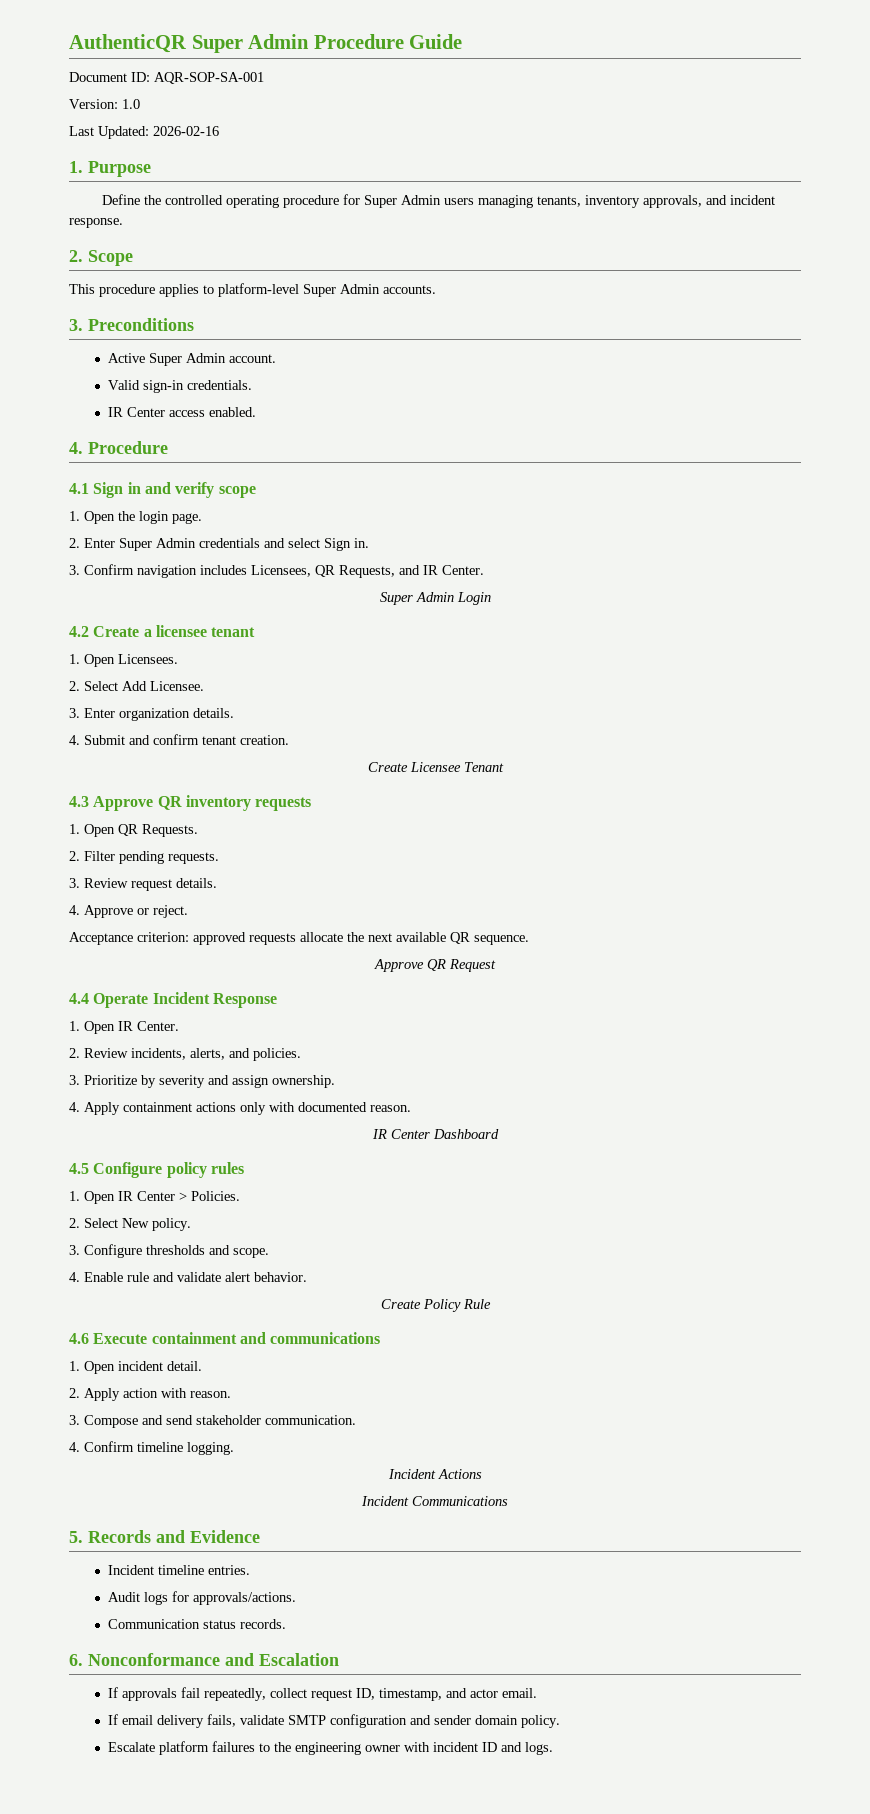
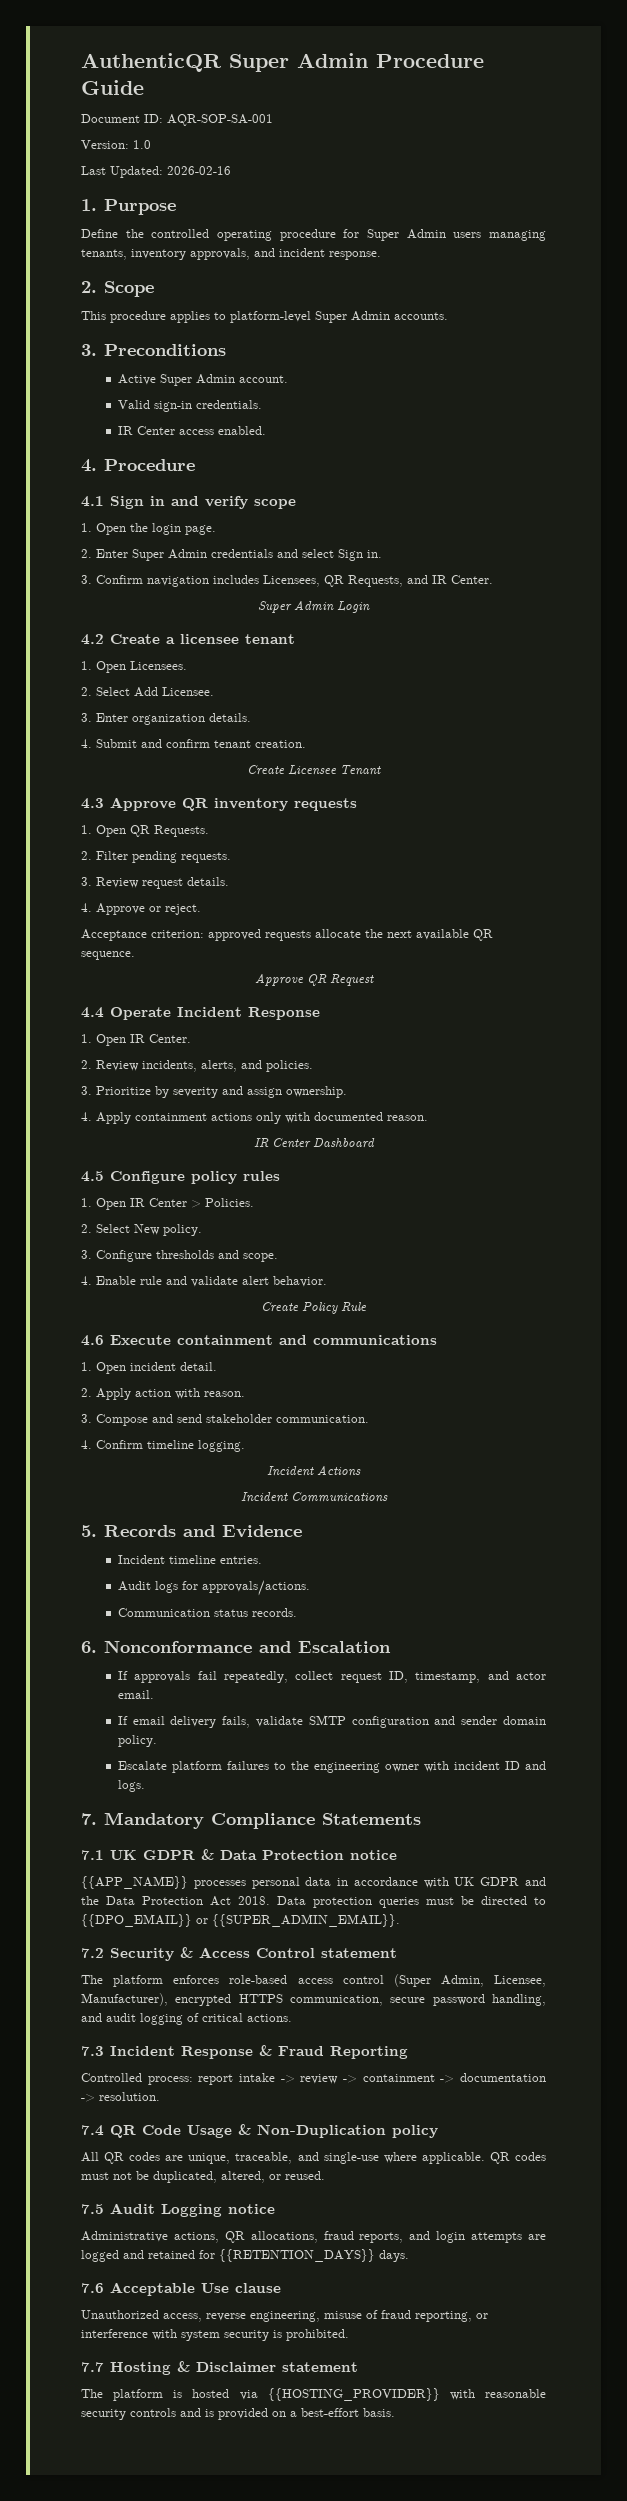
+ 7. Mandatory Compliance Statements
+ 7.1 UK GDPR & Data Protection notice
+ {{APP_NAME}} processes personal data in accordance with UK GDPR and the Data Protection Act 2018. Data protection queries must be directed to {{DPO_EMAIL}} or {{SUPER_ADMIN_EMAIL}}.
+ 7.2 Security & Access Control statement
+ The platform enforces role-based access control (Super Admin, Licensee, Manufacturer), encrypted HTTPS communication, secure password handling, and audit logging of critical actions.
+ 7.3 Incident Response & Fraud Reporting
+ Controlled process: report intake -> review -> containment -> documentation -> resolution.
+ 7.4 QR Code Usage & Non-Duplication policy
+ All QR codes are unique, traceable, and single-use where applicable. QR codes must not be duplicated, altered, or reused.
+ 7.5 Audit Logging notice
+ Administrative actions, QR allocations, fraud reports, and login attempts are logged and retained for {{RETENTION_DAYS}} days.
+ 7.6 Acceptable Use clause
+ Unauthorized access, reverse engineering, misuse of fraud reporting, or interference with system security is prohibited.
+ 7.7 Hosting & Disclaimer statement
+ The platform is hosted via {{HOSTING_PROVIDER}} with reasonable security controls and is provided on a best-effort basis.

